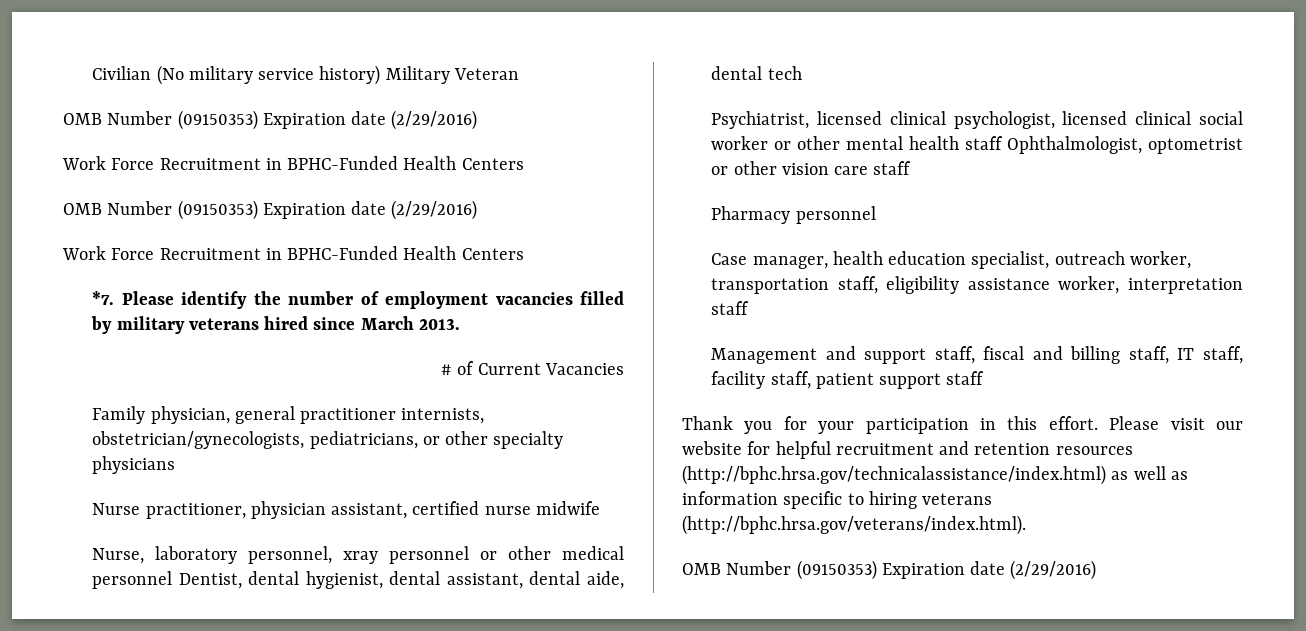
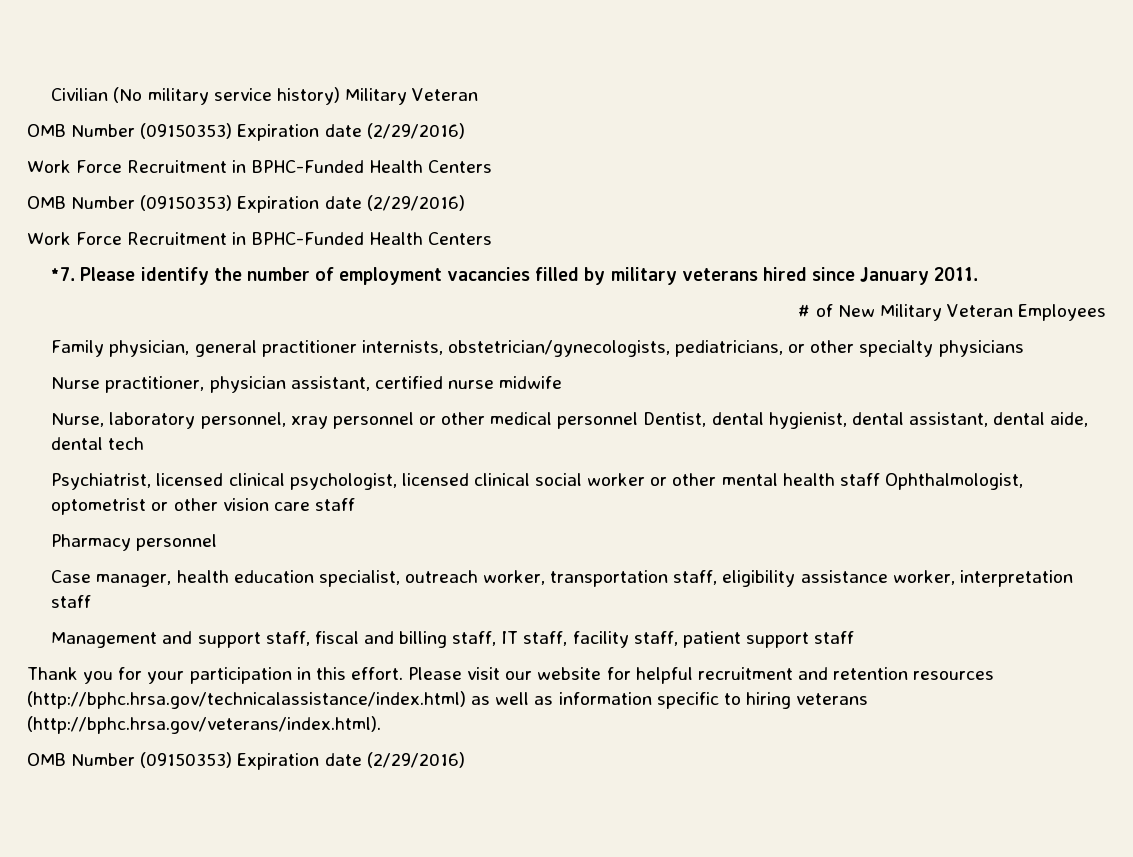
- Please identify the number of employment vacancies filled by military veterans hired since March 2013.
+ Please identify the number of employment vacancies filled by military veterans hired since January 2011.
- # of Current Vacancies
+ # of New Military Veteran Employees

